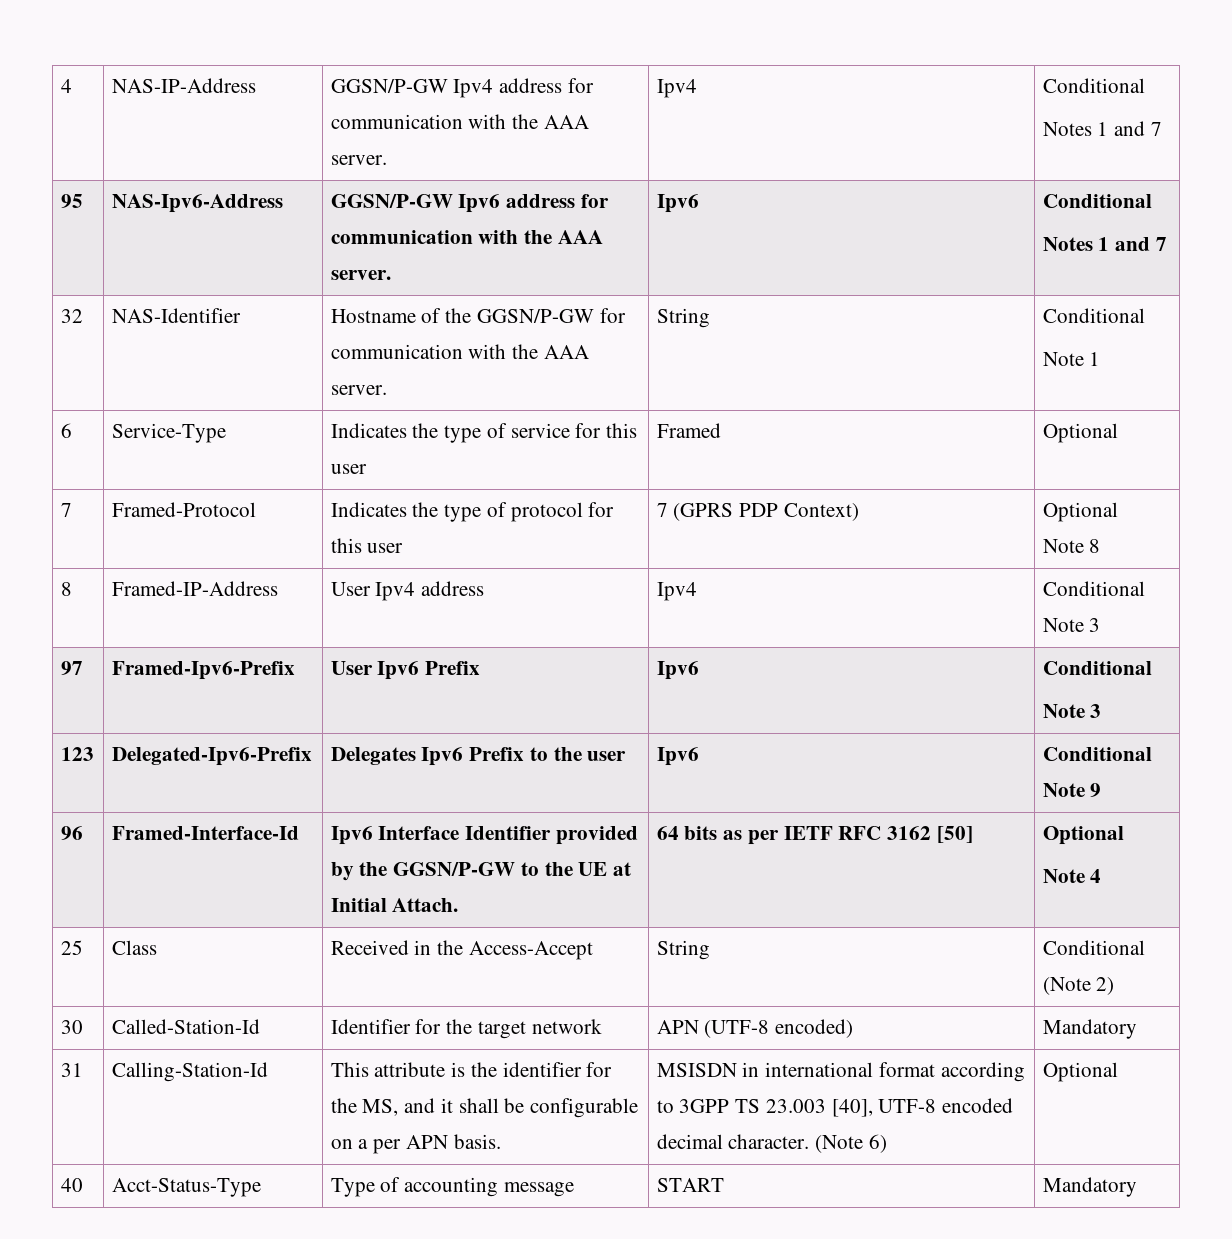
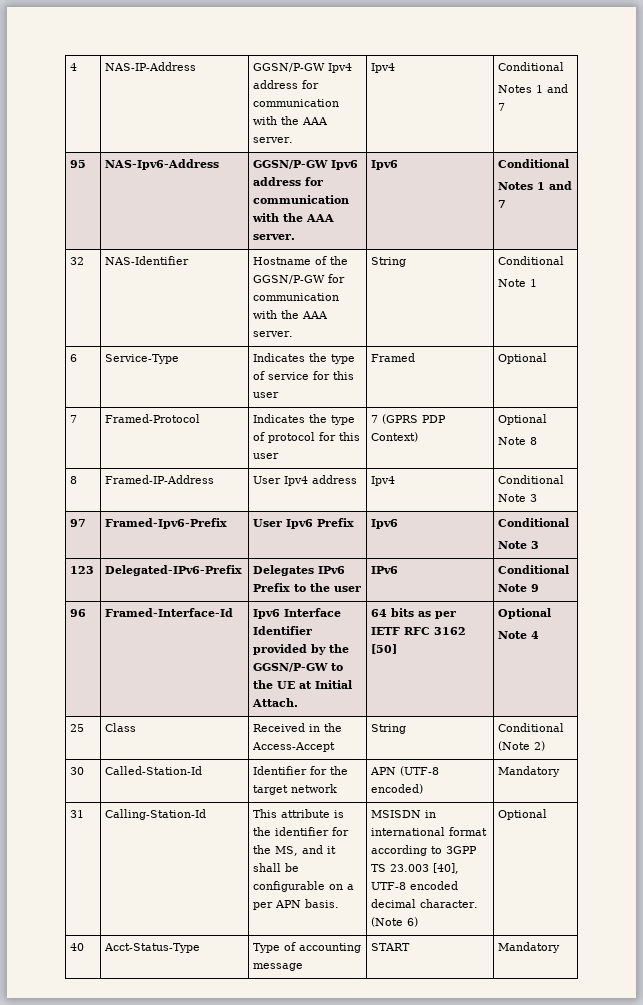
- 123 | Delegated-Ipv6-Prefix | Delegates Ipv6 Prefix to the user | Ipv6 | Conditional Note 9
+ 123 | Delegated-IPv6-Prefix | Delegates IPv6 Prefix to the user | IPv6 | Conditional Note 9

